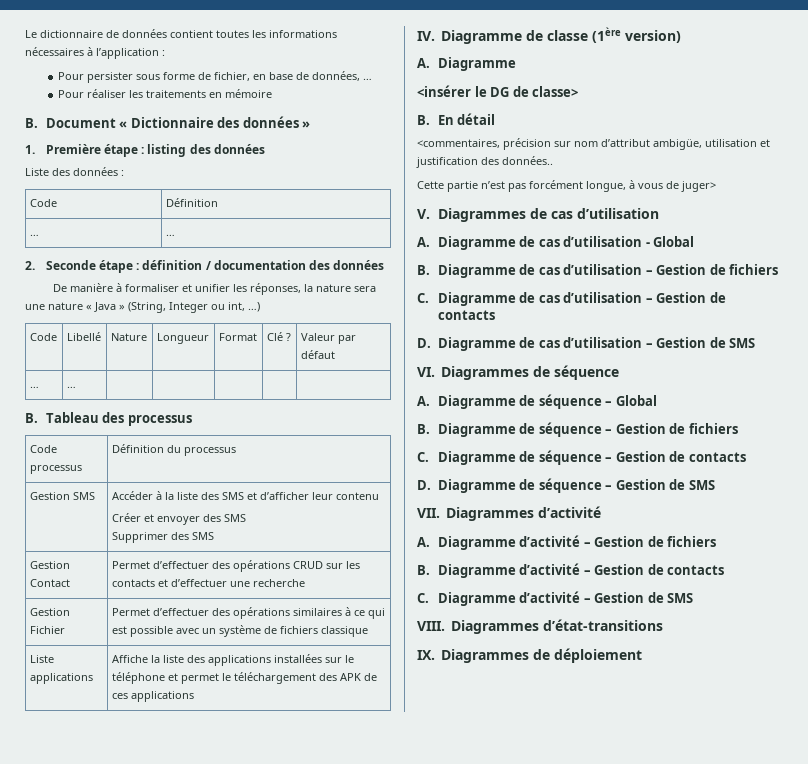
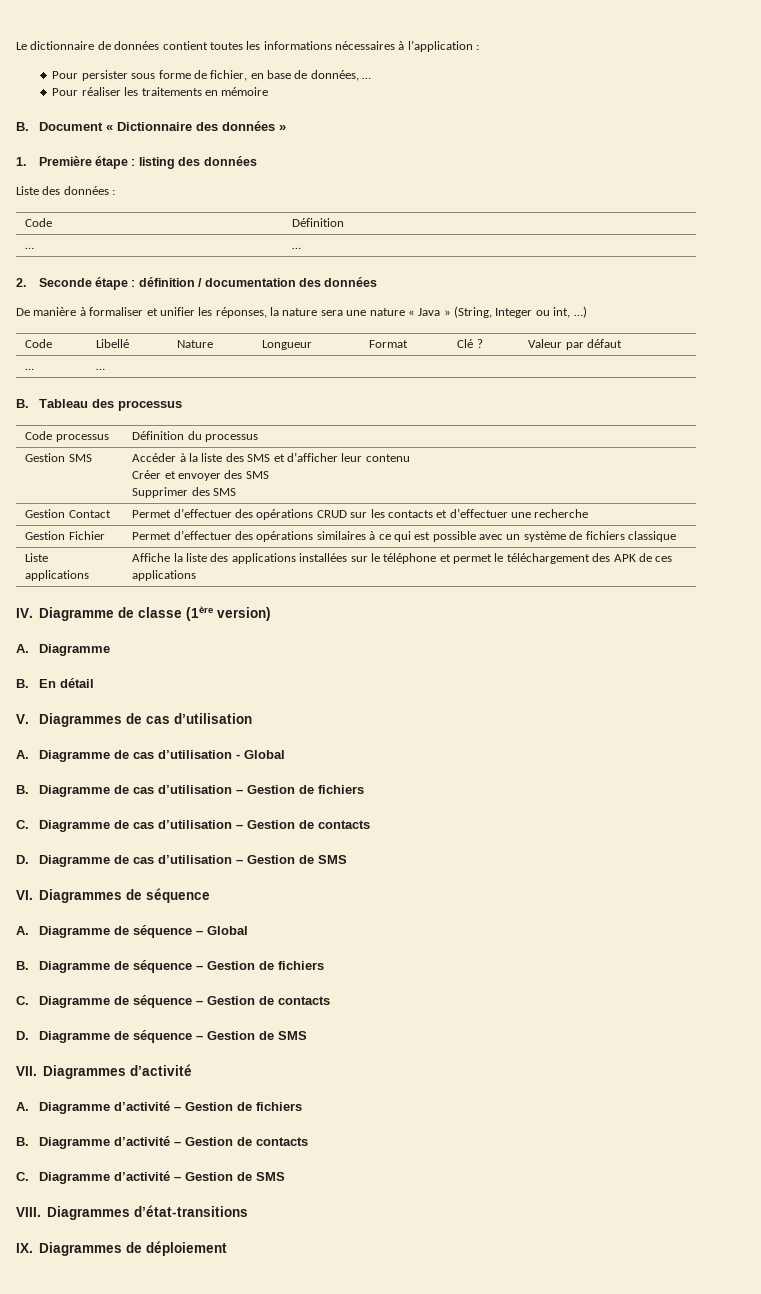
- <insérer le DG de classe>
  B. En détail
- <commentaires, précision sur nom d’attribut ambigüe, utilisation et justification des données..
- Cette partie n’est pas forcément longue, à vous de juger>

